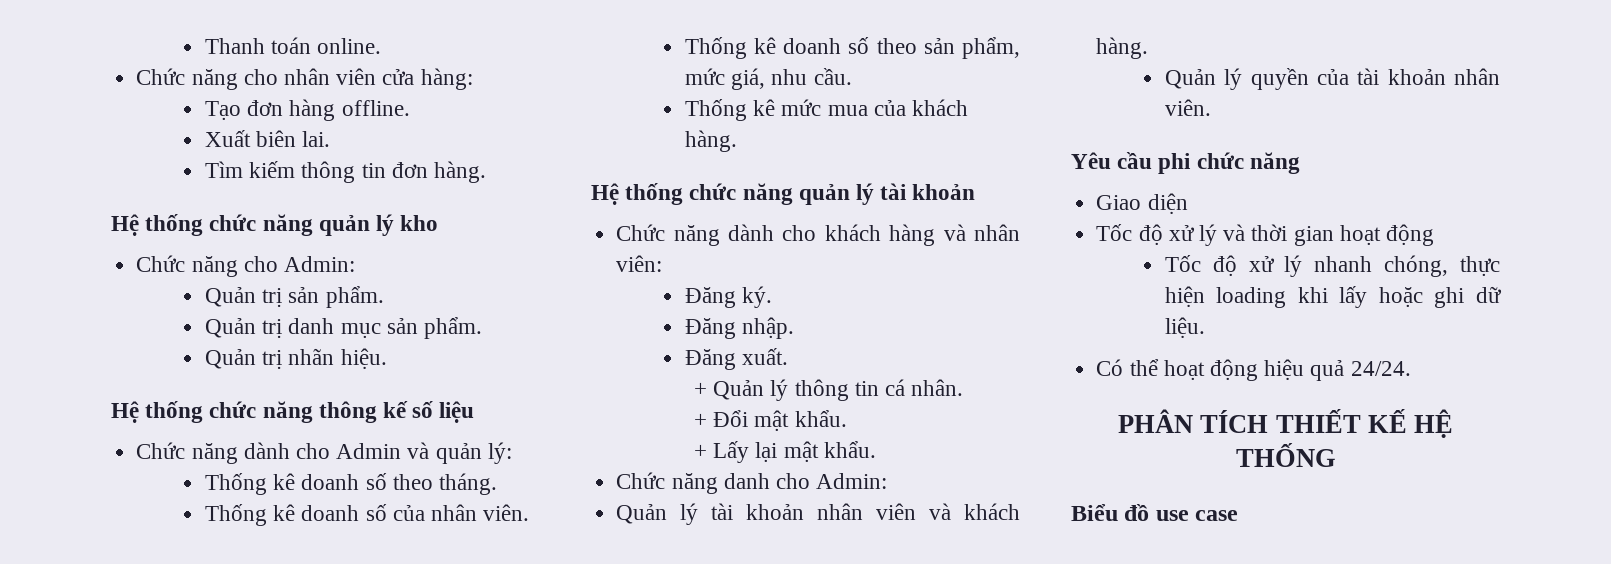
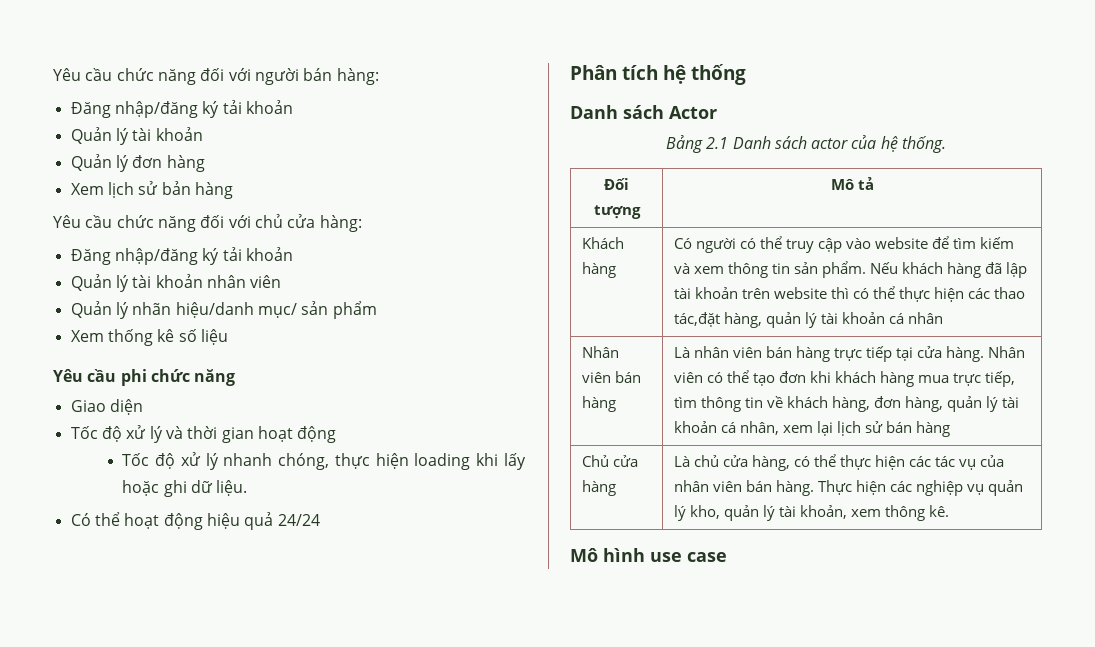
- Thanh toán online.
- Chức năng cho nhân viên cửa hàng:
- Tạo đơn hàng offline.
- Xuất biên lai.
- Tìm kiếm thông tin đơn hàng.
- Hệ thống chức năng quản lý kho
- Chức năng cho Admin:
- Quản trị sản phẩm.
- Quản trị danh mục sản phẩm.
- Quản trị nhãn hiệu.
- Hệ thống chức năng thông kế số liệu
- Chức năng dành cho Admin và quản lý:
- Thống kê doanh số theo tháng.
- Thống kê doanh số của nhân viên.
- Thống kê doanh số theo sản phẩm, mức giá, nhu cầu.
- Thống kê mức mua của khách hàng.
- Hệ thống chức năng quản lý tài khoản
- Chức năng dành cho khách hàng và nhân viên:
- Đăng ký.
- Đăng nhập.
- Đăng xuất.
- + Quản lý thông tin cá nhân.
- + Đổi mật khẩu.
- + Lấy lại mật khẩu.
- Chức năng danh cho Admin:
+ Yêu cầu chức năng đối với người bán hàng:
+ Đăng nhập/đăng ký tải khoản
+ Quản lý tài khoản
+ Quản lý đơn hàng
+ Xem lịch sử bản hàng
+ Yêu cầu chức năng đối với chủ cửa hàng:
+ Đăng nhập/đăng ký tải khoản
- Quản lý tài khoản nhân viên và khách hàng.
- Quản lý quyền của tài khoản nhân viên.
+ Quản lý tài khoản nhân viên
+ Quản lý nhãn hiệu/danh mục/ sản phẩm
+ Xem thống kê số liệu
- Có thể hoạt động hiệu quả 24/24.
- PHÂN TÍCH THIẾT KẾ HỆ THỐNG
- Biểu đồ use case
+ Có thể hoạt động hiệu quả 24/24
+ Phân tích hệ thống
+ Danh sách Actor
+ Bảng 2.1 Danh sách actor của hệ thống.
+ Đối tượng | Mô tả
+ Khách hàng | Có người có thể truy cập vào website để tìm kiếm và xem thông tin sản phẩm. Nếu khách hàng đã lập tài khoản trên website thì có thể thực hiện các thao tác,đặt hàng, quản lý tài khoản cá nhân
+ Nhân viên bán hàng | Là nhân viên bán hàng trực tiếp tại cửa hàng. Nhân viên có thể tạo đơn khi khách hàng mua trực tiếp, tìm thông tin về khách hàng, đơn hàng, quản lý tài khoản cá nhân, xem lại lịch sử bán hàng
+ Chủ cửa hàng | Là chủ cửa hàng, có thể thực hiện các tác vụ của nhân viên bán hàng. Thực hiện các nghiệp vụ quản lý kho, quản lý tài khoản, xem thông kê.
+ Mô hình use case

